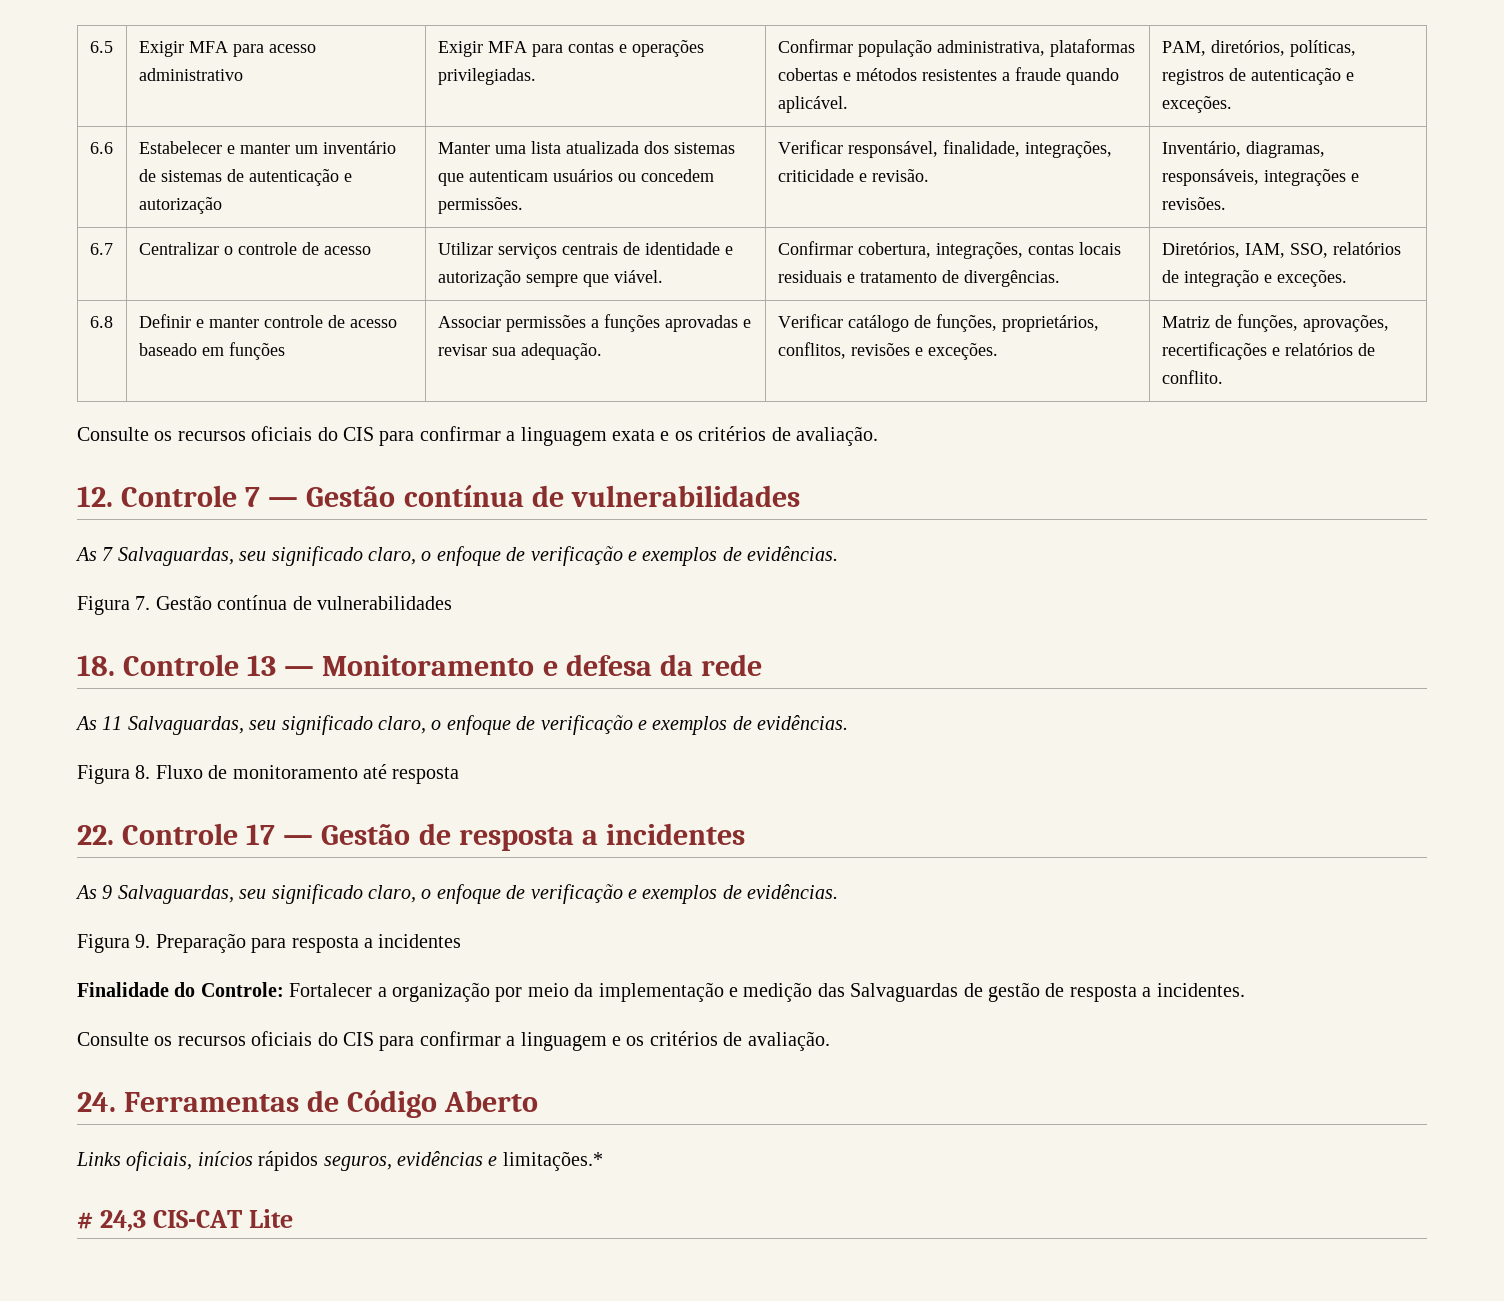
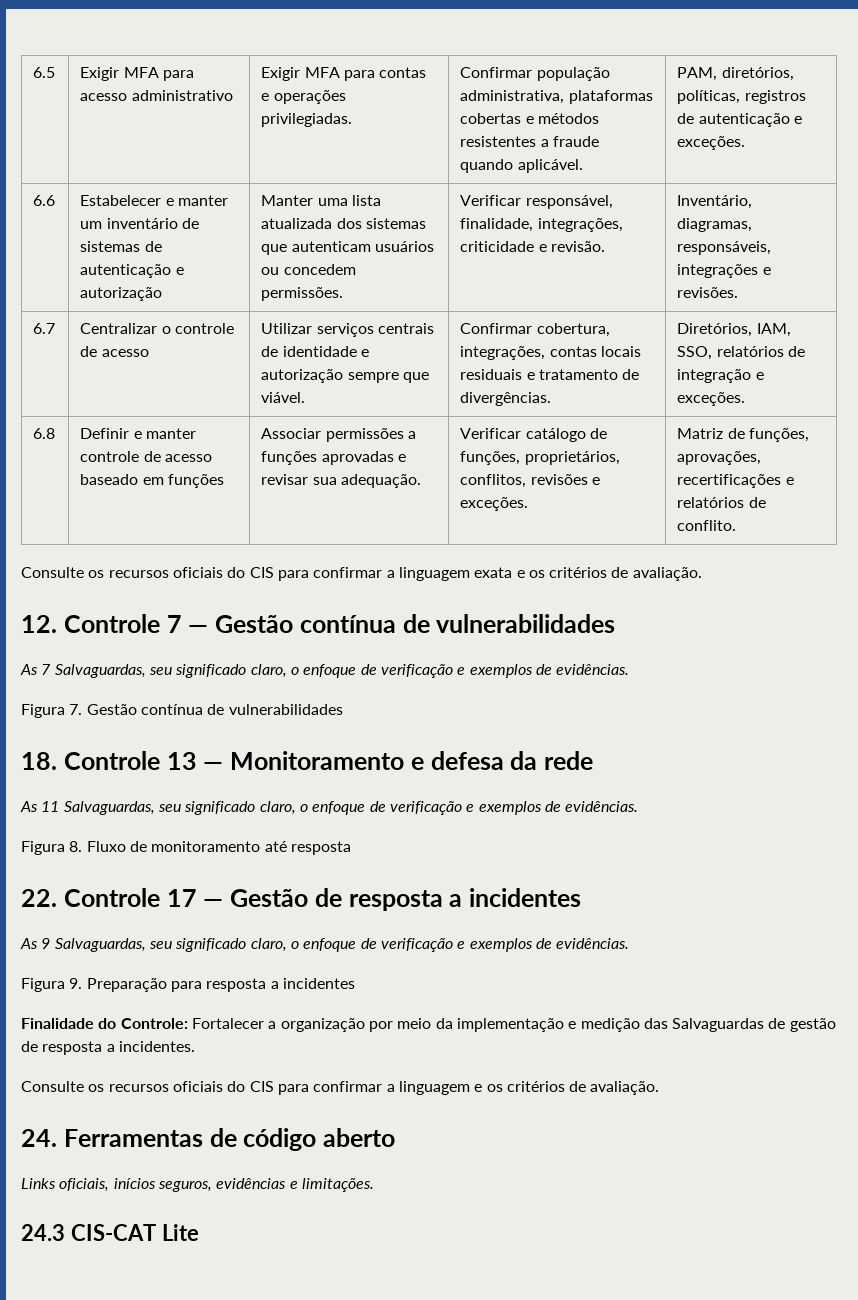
- 24. Ferramentas de Código Aberto
+ 24. Ferramentas de código aberto
- Links oficiais, inícios rápidos seguros, evidências e limitações.*
- # 24,3 CIS-CAT Lite
+ Links oficiais, inícios seguros, evidências e limitações.
+ 24.3 CIS-CAT Lite

